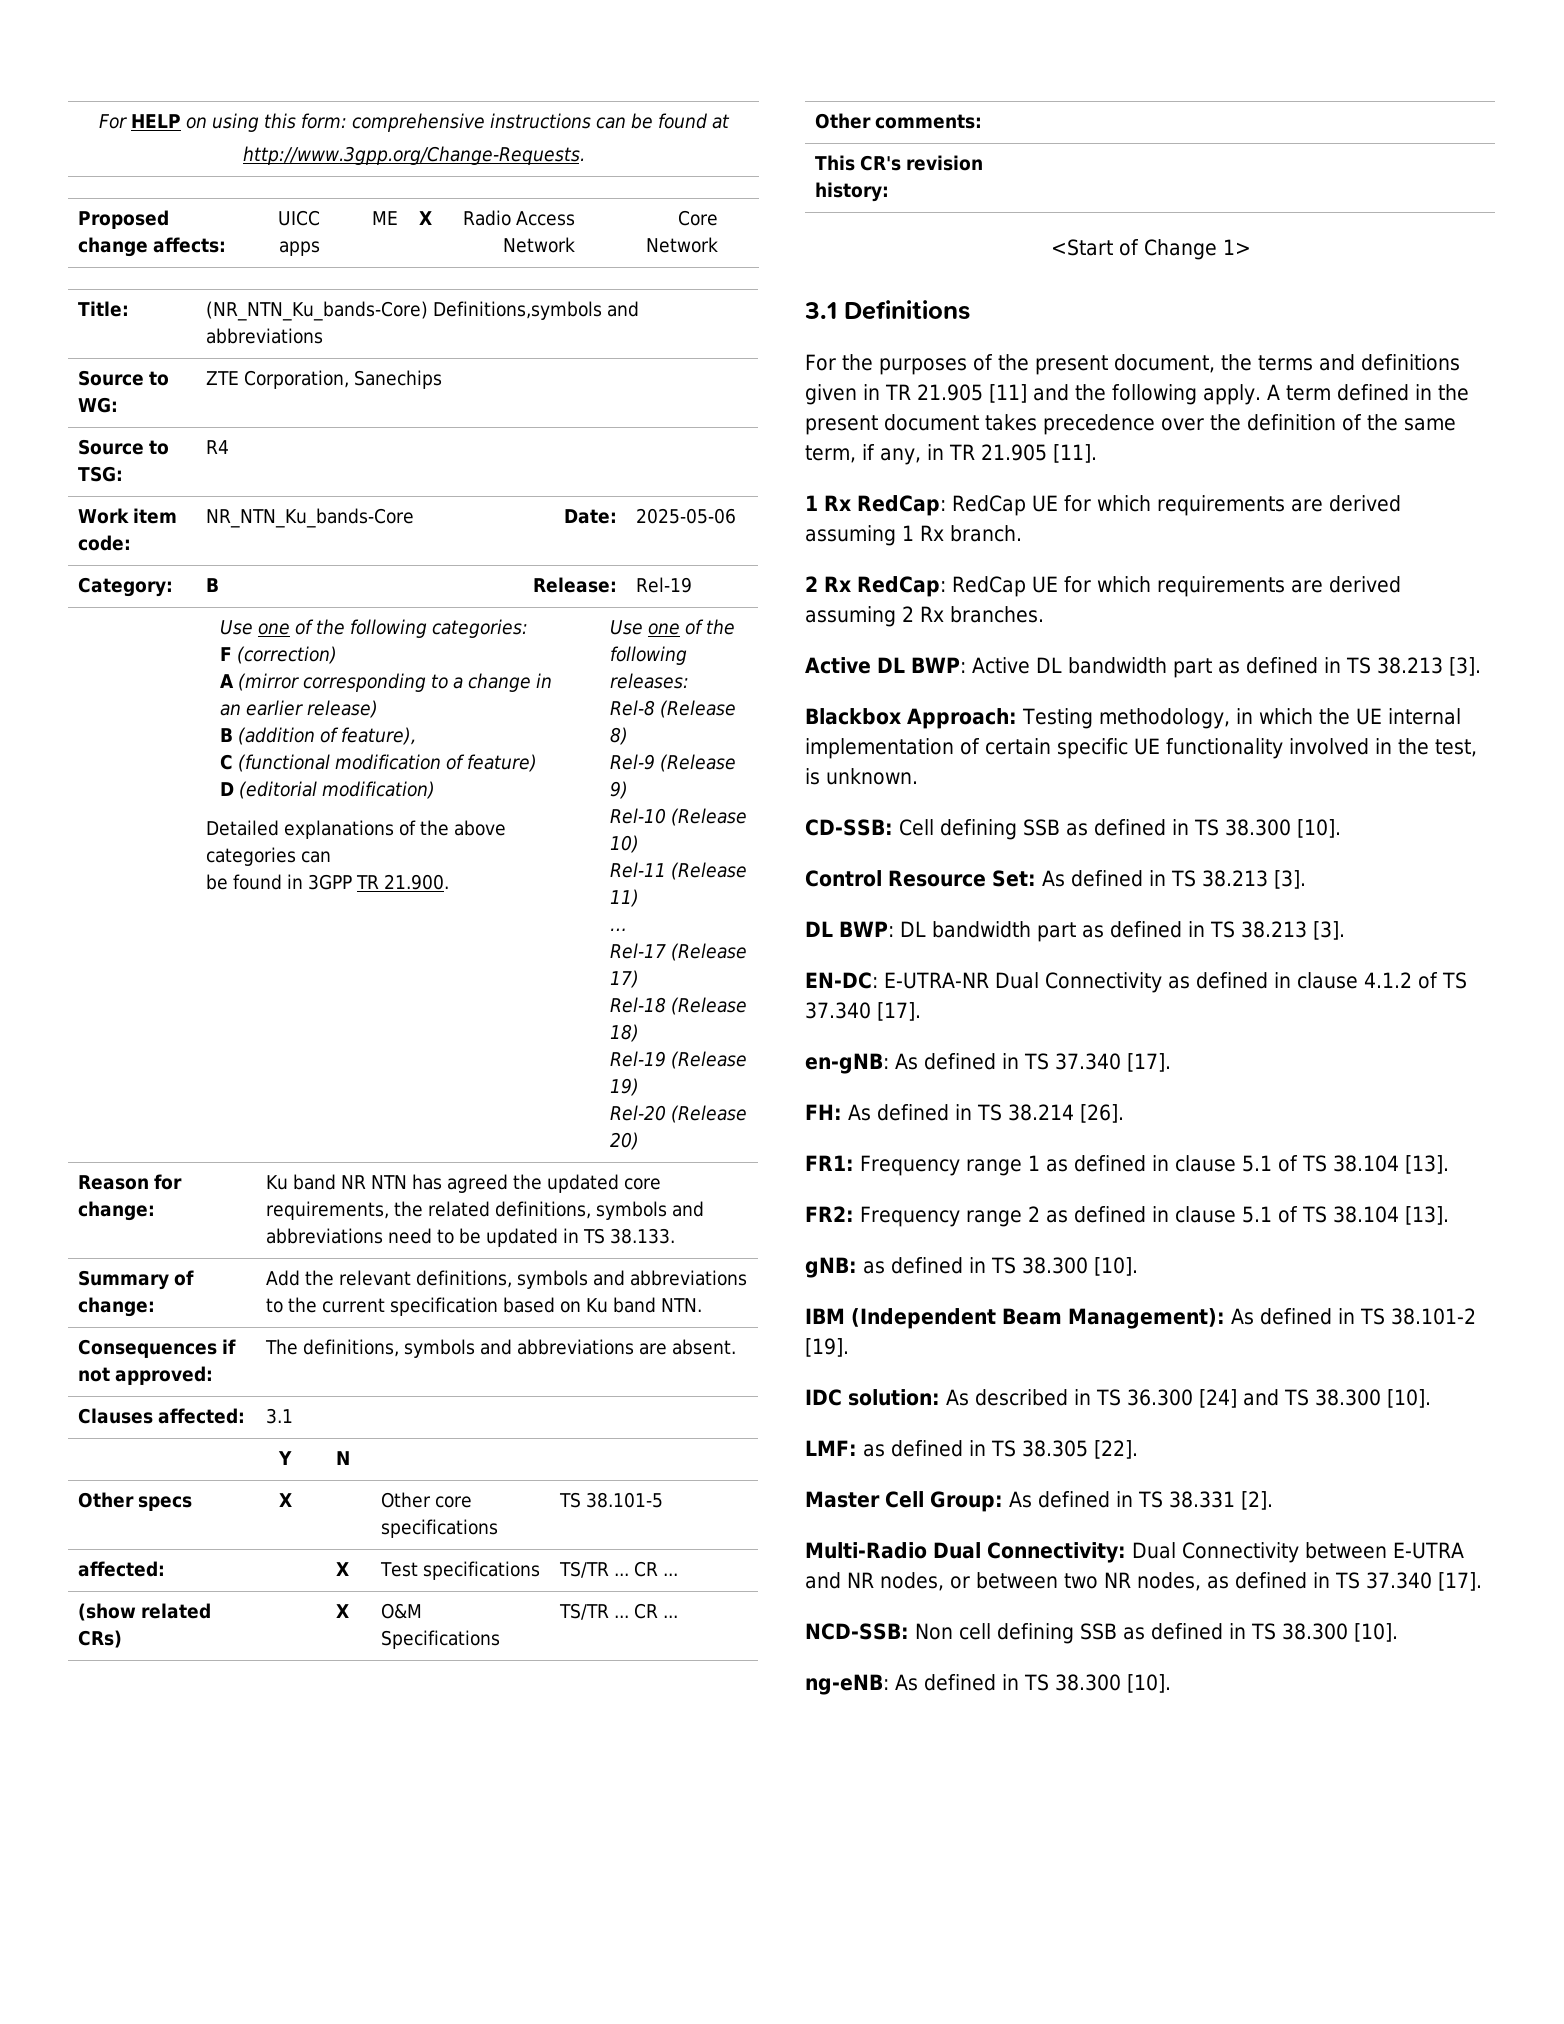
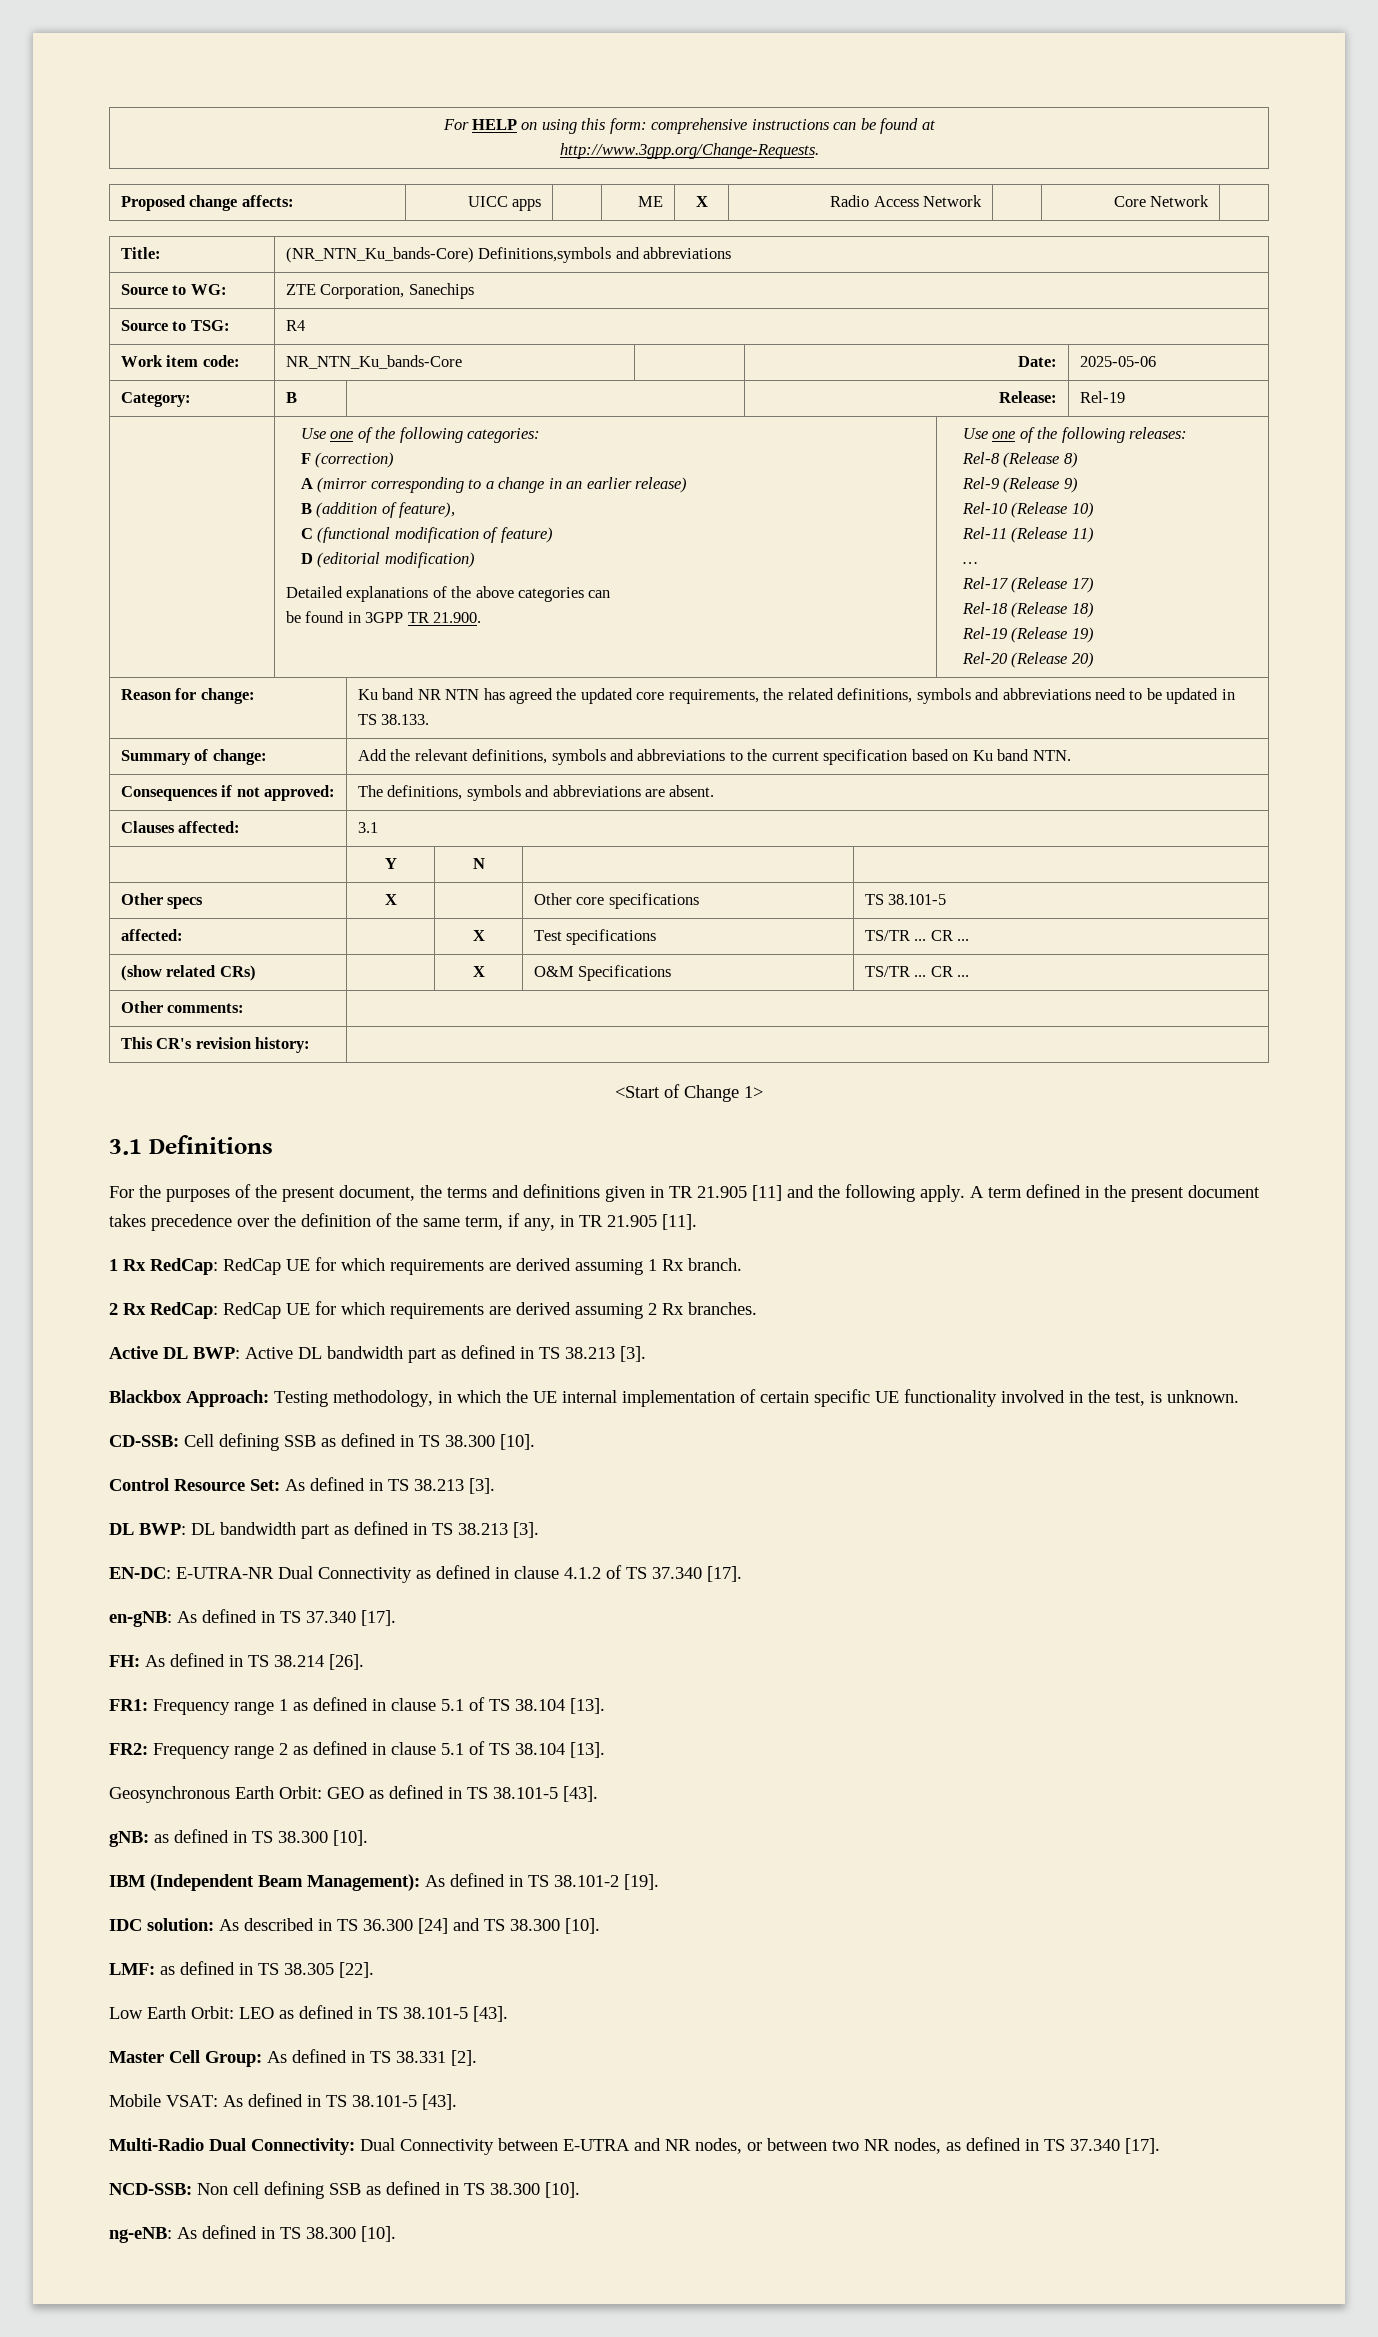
+ Geosynchronous Earth Orbit: GEO as defined in TS 38.101-5 [43].
+ Low Earth Orbit: LEO as defined in TS 38.101-5 [43].
+ Mobile VSAT: As defined in TS 38.101-5 [43].

